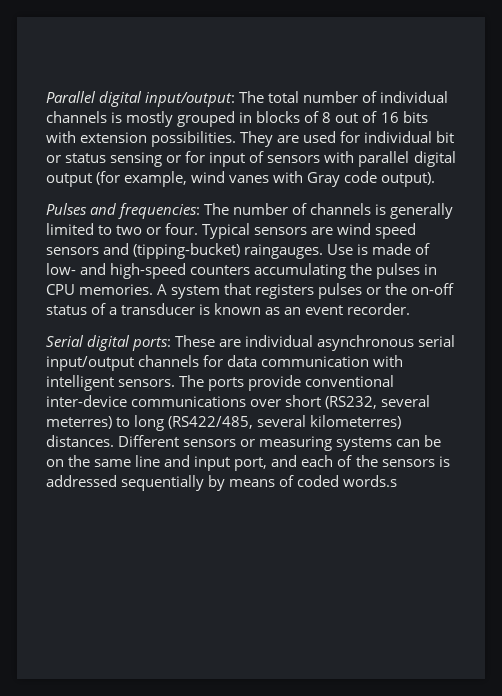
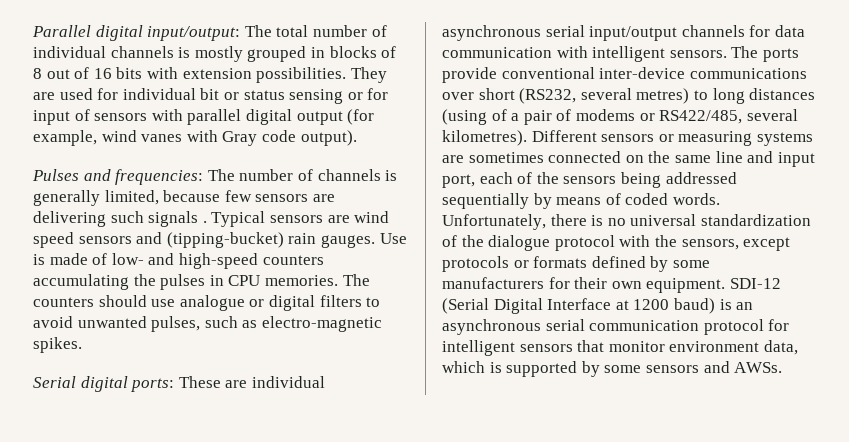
- Pulses and frequencies: The number of channels is generally limited to two or four.
+ Pulses and frequencies: The number of channels is generally limited, because few sensors are delivering such signals .
- Typical sensors are wind speed sensors and (tipping-bucket) raingauges.
+ Typical sensors are wind speed sensors and (tipping-bucket) rain gauges.
- A system that registers pulses or the on-off status of a transducer is known as an event recorder.
+ The counters should use analogue or digital filters to avoid unwanted pulses, such as electro-magnetic spikes.
- The ports provide conventional inter-device communications over short (RS232, several meterres) to long (RS422/485, several kilometerres) distances.
+ The ports provide conventional inter-device communications over short (RS232, several metres) to long distances (using of a pair of modems or RS422/485, several kilometres).
- Different sensors or measuring systems can be on the same line and input port, and each of the sensors is addressed sequentially by means of coded words.s
+ Different sensors or measuring systems are sometimes connected on the same line and input port, each of the sensors being addressed sequentially by means of coded words. Unfortunately, there is no universal standardization of the dialogue protocol with the sensors, except protocols or formats defined by some manufacturers for their own equipment. SDI-12 (Serial Digital Interface at 1200 baud) is an asynchronous serial communication protocol for intelligent sensors that monitor environment data, which is supported by some sensors and AWSs.

